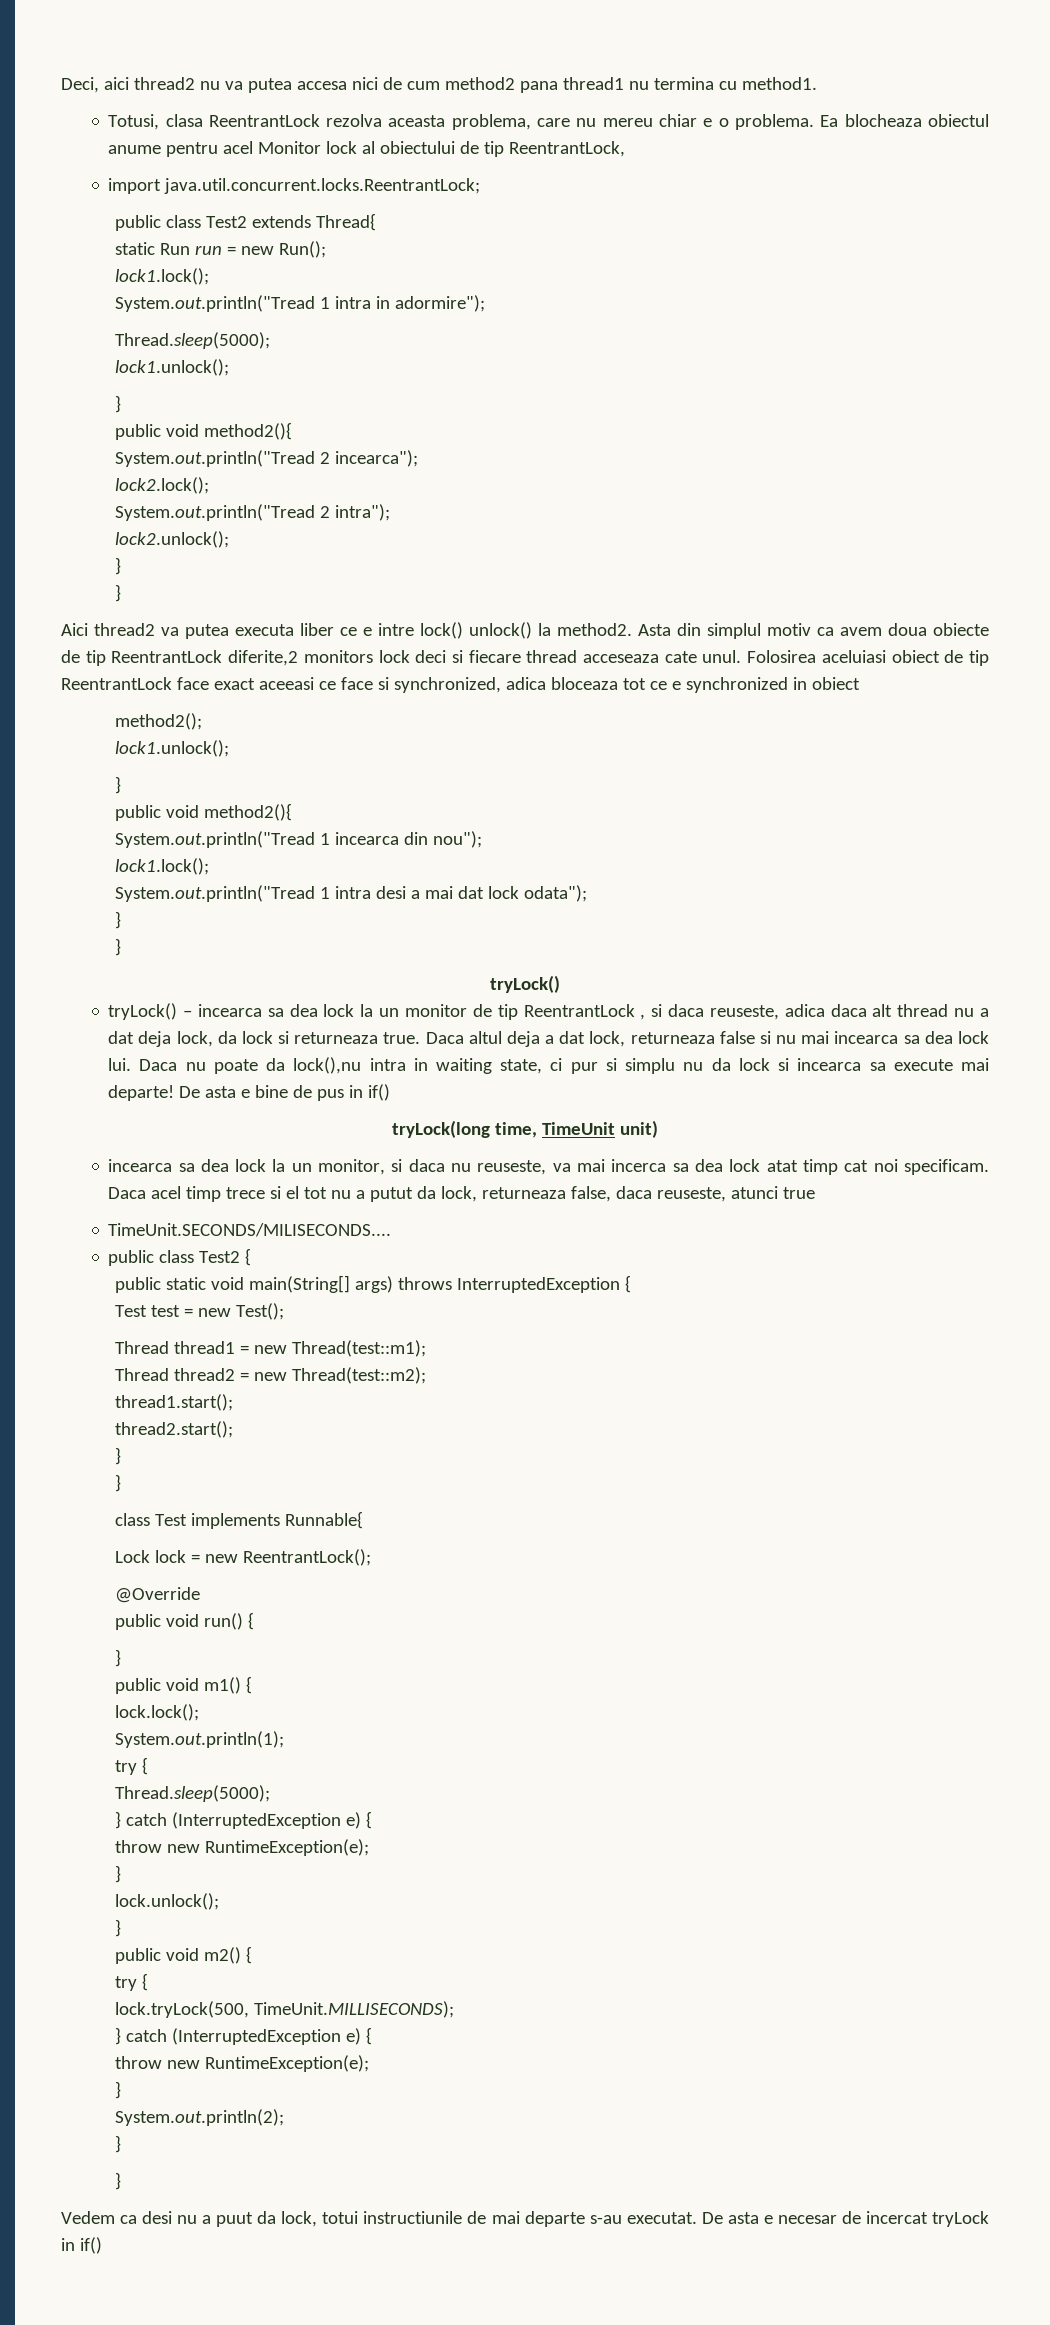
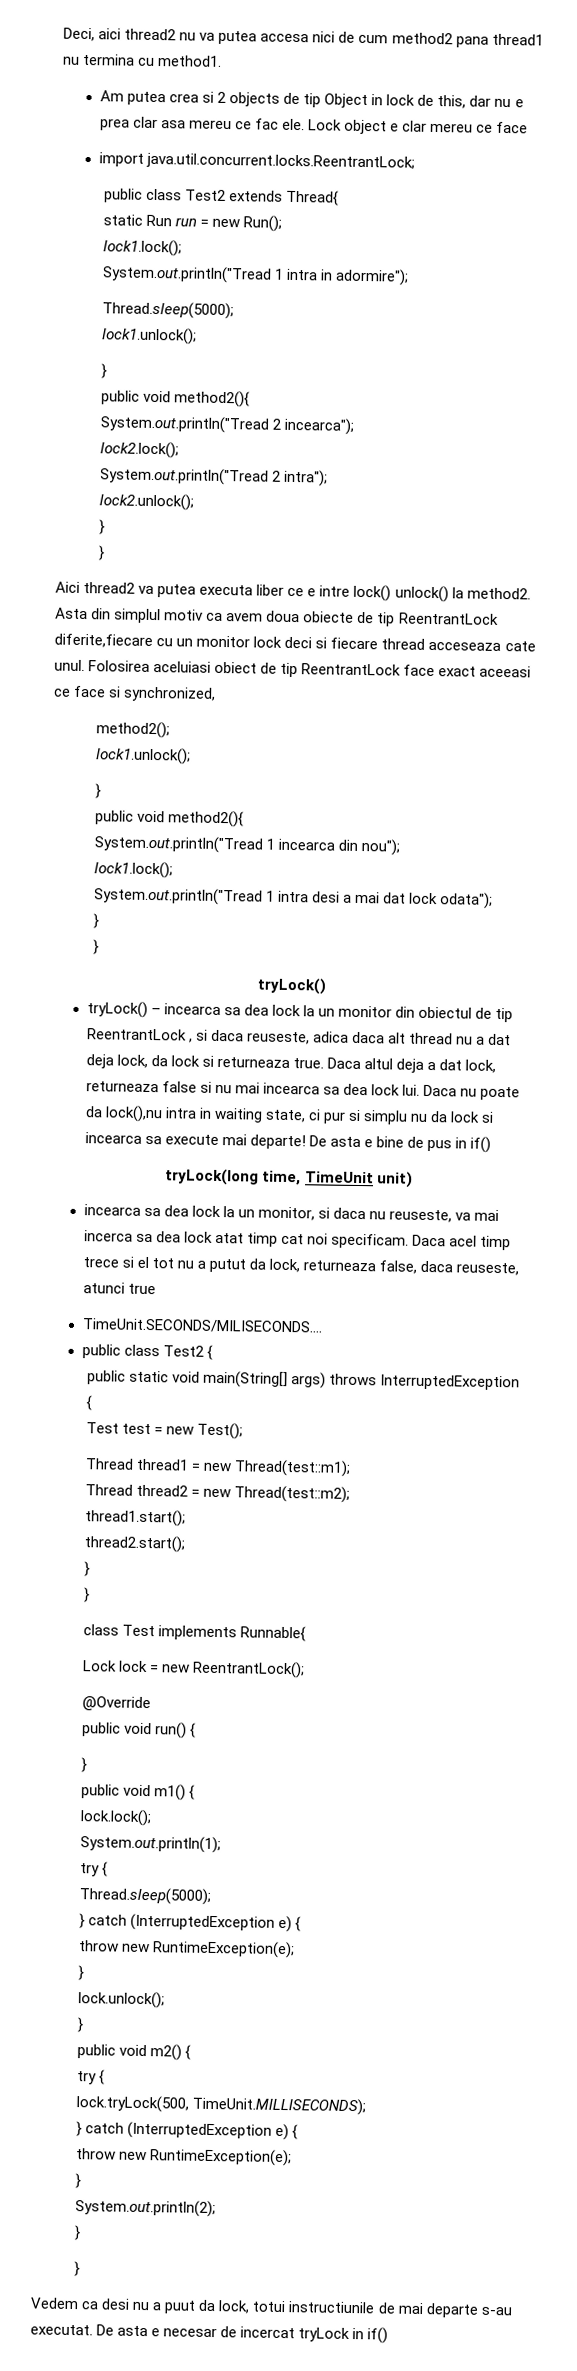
- Totusi, clasa ReentrantLock rezolva aceasta problema, care nu mereu chiar e o problema. Ea blocheaza obiectul anume pentru acel Monitor lock al obiectului de tip ReentrantLock,
+ Am putea crea si 2 objects de tip Object in lock de this, dar nu e prea clar asa mereu ce fac ele. Lock object e clar mereu ce face
- Asta din simplul motiv ca avem doua obiecte de tip ReentrantLock diferite,2 monitors lock deci si fiecare thread acceseaza cate unul.
+ Asta din simplul motiv ca avem doua obiecte de tip ReentrantLock diferite,fiecare cu un monitor lock deci si fiecare thread acceseaza cate unul.
- Folosirea aceluiasi obiect de tip ReentrantLock face exact aceeasi ce face si synchronized, adica bloceaza tot ce e synchronized in obiect
+ Folosirea aceluiasi obiect de tip ReentrantLock face exact aceeasi ce face si synchronized,
- tryLock() – incearca sa dea lock la un monitor de tip ReentrantLock , si daca reuseste, adica daca alt thread nu a dat deja lock, da lock si returneaza true.
+ tryLock() – incearca sa dea lock la un monitor din obiectul de tip ReentrantLock , si daca reuseste, adica daca alt thread nu a dat deja lock, da lock si returneaza true.

